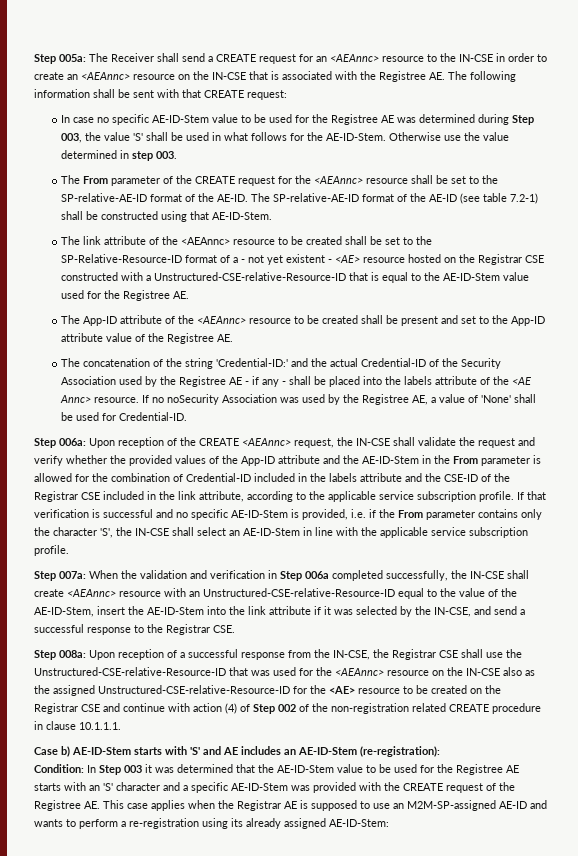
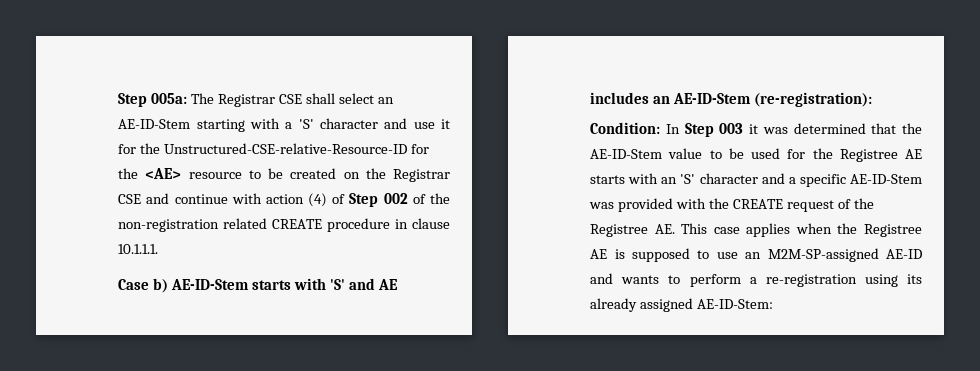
- Step 005a: The Receiver shall send a CREATE request for an <AEAnnc> resource to the IN-CSE in order to create an <AEAnnc> resource on the IN-CSE that is associated with the Registree AE. The following information shall be sent with that CREATE request:
- In case no specific AE-ID-Stem value to be used for the Registree AE was determined during Step 003, the value 'S' shall be used in what follows for the AE-ID-Stem. Otherwise use the value determined in step 003.
- The From parameter of the CREATE request for the <AEAnnc> resource shall be set to the SP-relative-AE-ID format of the AE-ID. The SP-relative-AE-ID format of the AE-ID (see table 7.2-1) shall be constructed using that AE-ID-Stem.
- The link attribute of the <AEAnnc> resource to be created shall be set to the SP-Relative-Resource-ID format of a - not yet existent - <AE> resource hosted on the Registrar CSE constructed with a Unstructured-CSE-relative-Resource-ID that is equal to the AE-ID-Stem value used for the Registree AE.
- The App-ID attribute of the <AEAnnc> resource to be created shall be present and set to the App-ID attribute value of the Registree AE.
- The concatenation of the string 'Credential-ID:' and the actual Credential-ID of the Security Association used by the Registree AE - if any - shall be placed into the labels attribute of the <AE Annc> resource. If no noSecurity Association was used by the Registree AE, a value of 'None' shall be used for Credential-ID.
- Step 006a: Upon reception of the CREATE <AEAnnc> request, the IN-CSE shall validate the request and verify whether the provided values of the App-ID attribute and the AE-ID-Stem in the From parameter is allowed for the combination of Credential-ID included in the labels attribute and the CSE-ID of the Registrar CSE included in the link attribute, according to the applicable service subscription profile. If that verification is successful and no specific AE-ID-Stem is provided, i.e. if the From parameter contains only the character 'S', the IN-CSE shall select an AE-ID-Stem in line with the applicable service subscription profile.
- Step 007a: When the validation and verification in Step 006a completed successfully, the IN-CSE shall create <AEAnnc> resource with an Unstructured-CSE-relative-Resource-ID equal to the value of the AE-ID-Stem, insert the AE-ID-Stem into the link attribute if it was selected by the IN-CSE, and send a successful response to the Registrar CSE.
- Step 008a: Upon reception of a successful response from the IN-CSE, the Registrar CSE shall use the Unstructured-CSE-relative-Resource-ID that was used for the <AEAnnc> resource on the IN-CSE also as the assigned Unstructured-CSE-relative-Resource-ID for the <AE> resource to be created on the Registrar CSE and continue with action (4) of Step 002 of the non-registration related CREATE procedure in clause 10.1.1.1.
+ Step 005a: The Registrar CSE shall select an AE-ID-Stem starting with a 'S' character and use it for the Unstructured-CSE-relative-Resource-ID for the <AE> resource to be created on the Registrar CSE and continue with action (4) of Step 002 of the non-registration related CREATE procedure in clause 10.1.1.1.
- In Step 003 it was determined that the AE-ID-Stem value to be used for the Registree AE starts with an 'S' character and a specific AE-ID-Stem was provided with the CREATE request of the Registree AE. This case applies when the Registrar AE is supposed to use an M2M-SP-assigned AE-ID and wants to perform a re-registration using its already assigned AE-ID-Stem:
+ In Step 003 it was determined that the AE-ID-Stem value to be used for the Registree AE starts with an 'S' character and a specific AE-ID-Stem was provided with the CREATE request of the Registree AE. This case applies when the Registree AE is supposed to use an M2M-SP-assigned AE-ID and wants to perform a re-registration using its already assigned AE-ID-Stem:

